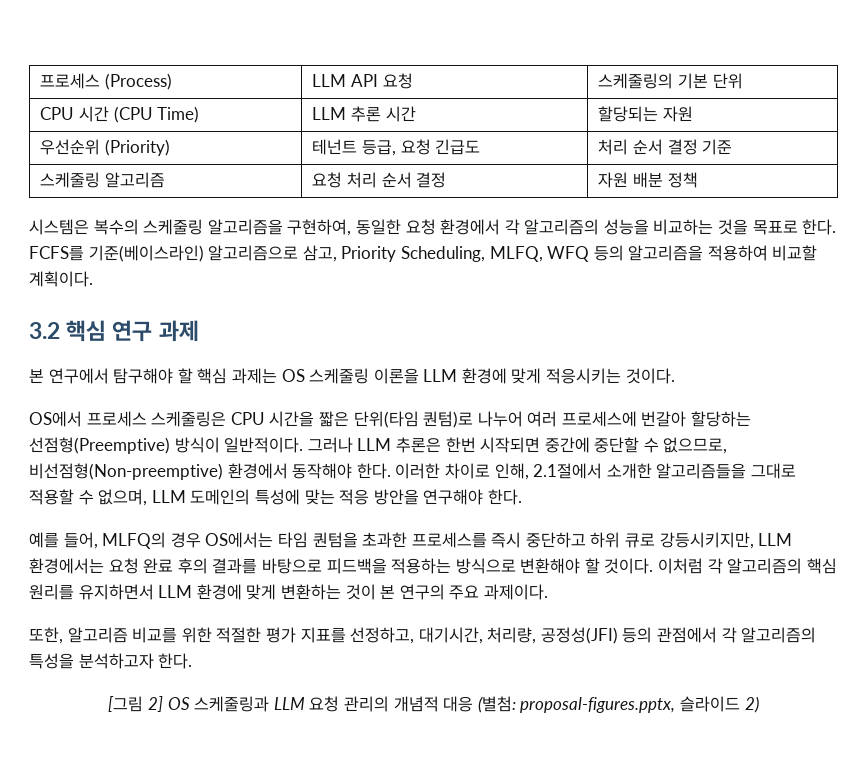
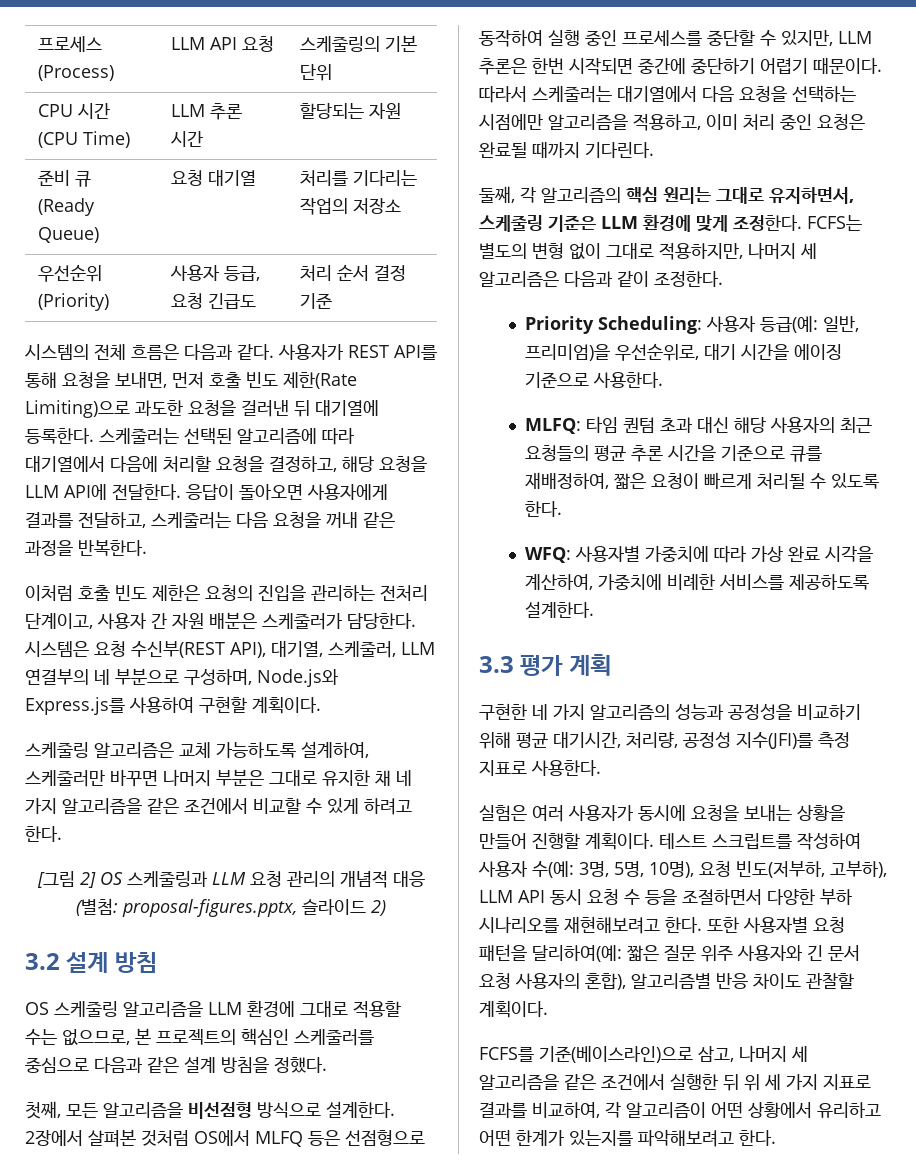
+ 준비 큐 (Ready Queue) | 요청 대기열 | 처리를 기다리는 작업의 저장소
- 우선순위 (Priority) | 테넌트 등급, 요청 긴급도 | 처리 순서 결정 기준
+ 우선순위 (Priority) | 사용자 등급, 요청 긴급도 | 처리 순서 결정 기준
- 스케줄링 알고리즘 | 요청 처리 순서 결정 | 자원 배분 정책
- 시스템은 복수의 스케줄링 알고리즘을 구현하여, 동일한 요청 환경에서 각 알고리즘의 성능을 비교하는 것을 목표로 한다. FCFS를 기준(베이스라인) 알고리즘으로 삼고, Priority Scheduling, MLFQ, WFQ 등의 알고리즘을 적용하여 비교할 계획이다.
- 3.2 핵심 연구 과제
- 본 연구에서 탐구해야 할 핵심 과제는 OS 스케줄링 이론을 LLM 환경에 맞게 적응시키는 것이다.
- OS에서 프로세스 스케줄링은 CPU 시간을 짧은 단위(타임 퀀텀)로 나누어 여러 프로세스에 번갈아 할당하는 선점형(Preemptive) 방식이 일반적이다. 그러나 LLM 추론은 한번 시작되면 중간에 중단할 수 없으므로, 비선점형(Non-preemptive) 환경에서 동작해야 한다. 이러한 차이로 인해, 2.1절에서 소개한 알고리즘들을 그대로 적용할 수 없으며, LLM 도메인의 특성에 맞는 적응 방안을 연구해야 한다.
- 예를 들어, MLFQ의 경우 OS에서는 타임 퀀텀을 초과한 프로세스를 즉시 중단하고 하위 큐로 강등시키지만, LLM 환경에서는 요청 완료 후의 결과를 바탕으로 피드백을 적용하는 방식으로 변환해야 할 것이다. 이처럼 각 알고리즘의 핵심 원리를 유지하면서 LLM 환경에 맞게 변환하는 것이 본 연구의 주요 과제이다.
- 또한, 알고리즘 비교를 위한 적절한 평가 지표를 선정하고, 대기시간, 처리량, 공정성(JFI) 등의 관점에서 각 알고리즘의 특성을 분석하고자 한다.
+ 시스템의 전체 흐름은 다음과 같다. 사용자가 REST API를 통해 요청을 보내면, 먼저 호출 빈도 제한(Rate Limiting)으로 과도한 요청을 걸러낸 뒤 대기열에 등록한다. 스케줄러는 선택된 알고리즘에 따라 대기열에서 다음에 처리할 요청을 결정하고, 해당 요청을 LLM API에 전달한다. 응답이 돌아오면 사용자에게 결과를 전달하고, 스케줄러는 다음 요청을 꺼내 같은 과정을 반복한다.
+ 이처럼 호출 빈도 제한은 요청의 진입을 관리하는 전처리 단계이고, 사용자 간 자원 배분은 스케줄러가 담당한다. 시스템은 요청 수신부(REST API), 대기열, 스케줄러, LLM 연결부의 네 부분으로 구성하며, Node.js와 Express.js를 사용하여 구현할 계획이다.
+ 스케줄링 알고리즘은 교체 가능하도록 설계하여, 스케줄러만 바꾸면 나머지 부분은 그대로 유지한 채 네 가지 알고리즘을 같은 조건에서 비교할 수 있게 하려고 한다.
+ 3.2 설계 방침
+ OS 스케줄링 알고리즘을 LLM 환경에 그대로 적용할 수는 없으므로, 본 프로젝트의 핵심인 스케줄러를 중심으로 다음과 같은 설계 방침을 정했다.
+ 첫째, 모든 알고리즘을 비선점형 방식으로 설계한다. 2장에서 살펴본 것처럼 OS에서 MLFQ 등은 선점형으로 동작하여 실행 중인 프로세스를 중단할 수 있지만, LLM 추론은 한번 시작되면 중간에 중단하기 어렵기 때문이다. 따라서 스케줄러는 대기열에서 다음 요청을 선택하는 시점에만 알고리즘을 적용하고, 이미 처리 중인 요청은 완료될 때까지 기다린다.
+ 둘째, 각 알고리즘의 핵심 원리는 그대로 유지하면서, 스케줄링 기준은 LLM 환경에 맞게 조정한다. FCFS는 별도의 변형 없이 그대로 적용하지만, 나머지 세 알고리즘은 다음과 같이 조정한다.
+ Priority Scheduling: 사용자 등급(예: 일반, 프리미엄)을 우선순위로, 대기 시간을 에이징 기준으로 사용한다.
+ MLFQ: 타임 퀀텀 초과 대신 해당 사용자의 최근 요청들의 평균 추론 시간을 기준으로 큐를 재배정하여, 짧은 요청이 빠르게 처리될 수 있도록 한다.
+ WFQ: 사용자별 가중치에 따라 가상 완료 시각을 계산하여, 가중치에 비례한 서비스를 제공하도록 설계한다.
+ 3.3 평가 계획
+ 구현한 네 가지 알고리즘의 성능과 공정성을 비교하기 위해 평균 대기시간, 처리량, 공정성 지수(JFI)를 측정 지표로 사용한다.
+ 실험은 여러 사용자가 동시에 요청을 보내는 상황을 만들어 진행할 계획이다. 테스트 스크립트를 작성하여 사용자 수(예: 3명, 5명, 10명), 요청 빈도(저부하, 고부하), LLM API 동시 요청 수 등을 조절하면서 다양한 부하 시나리오를 재현해보려고 한다. 또한 사용자별 요청 패턴을 달리하여(예: 짧은 질문 위주 사용자와 긴 문서 요청 사용자의 혼합), 알고리즘별 반응 차이도 관찰할 계획이다.
+ FCFS를 기준(베이스라인)으로 삼고, 나머지 세 알고리즘을 같은 조건에서 실행한 뒤 위 세 가지 지표로 결과를 비교하여, 각 알고리즘이 어떤 상황에서 유리하고 어떤 한계가 있는지를 파악해보려고 한다.

